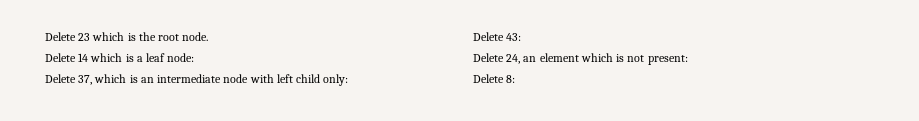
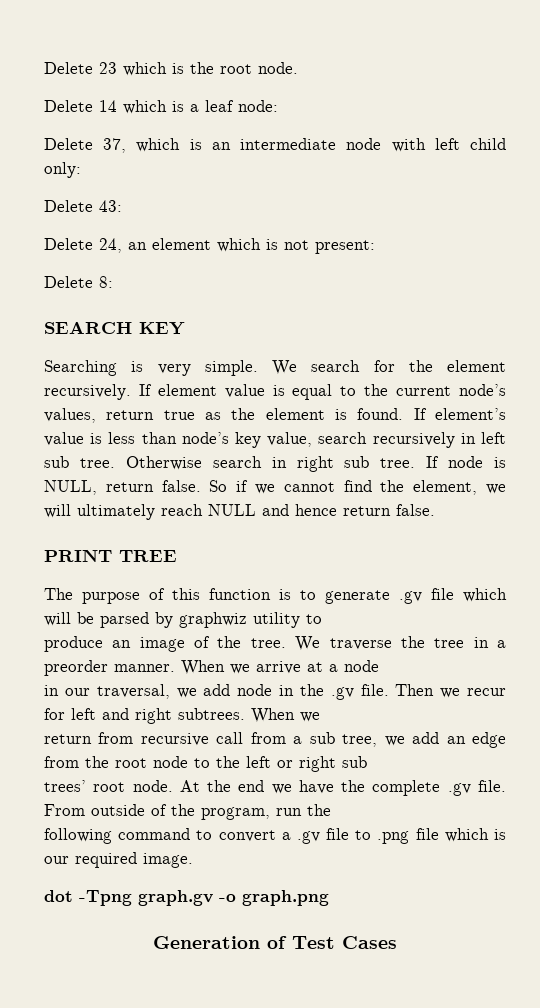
+ SEARCH KEY
+ Searching is very simple. We search for the element recursively. If element value is equal to the current node’s values, return true as the element is found. If element’s value is less than node’s key value, search recursively in left sub tree. Otherwise search in right sub tree. If node is NULL, return false. So if we cannot find the element, we will ultimately reach NULL and hence return false.
+ PRINT TREE
+ The purpose of this function is to generate .gv file which will be parsed by graphwiz utility to
+ produce an image of the tree. We traverse the tree in a preorder manner. When we arrive at a node
+ in our traversal, we add node in the .gv file. Then we recur for left and right subtrees. When we
+ return from recursive call from a sub tree, we add an edge from the root node to the left or right sub
+ trees’ root node. At the end we have the complete .gv file. From outside of the program, run the
+ following command to convert a .gv file to .png file which is our required image.
+ dot -Tpng graph.gv -o graph.png
+ Generation of Test Cases

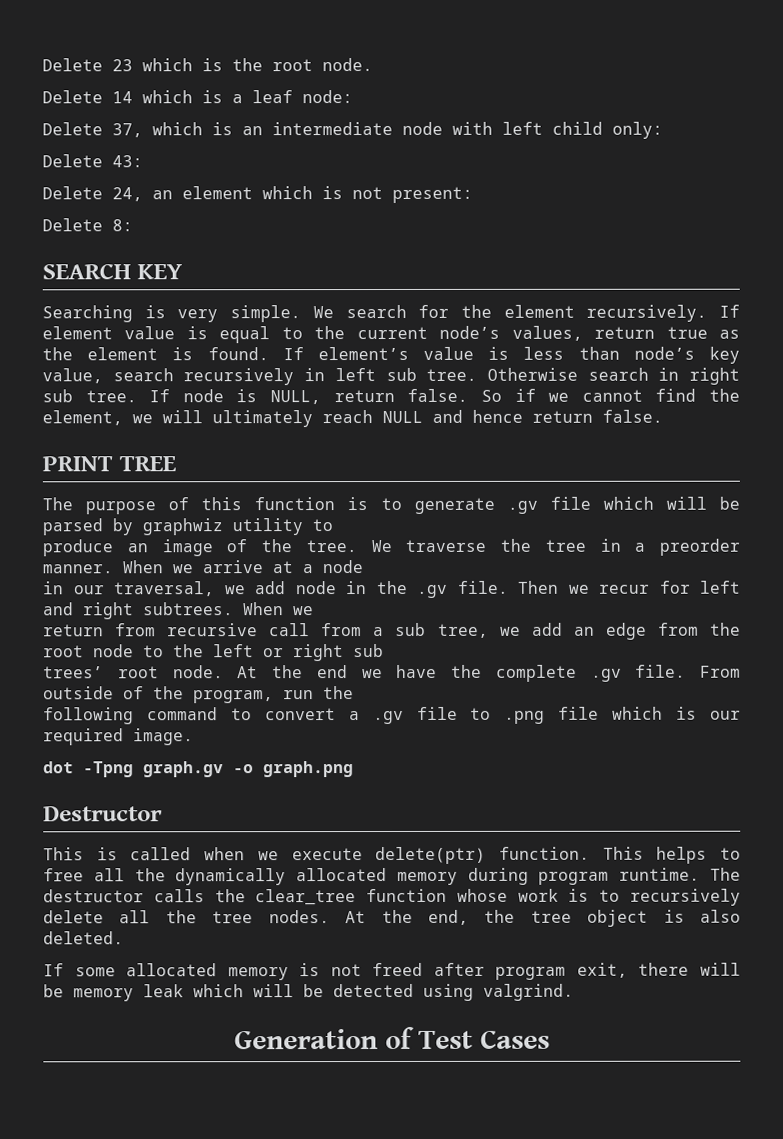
+ Destructor
+ This is called when we execute delete(ptr) function. This helps to free all the dynamically allocated memory during program runtime. The destructor calls the clear_tree function whose work is to recursively delete all the tree nodes. At the end, the tree object is also deleted.
+ If some allocated memory is not freed after program exit, there will be memory leak which will be detected using valgrind.

